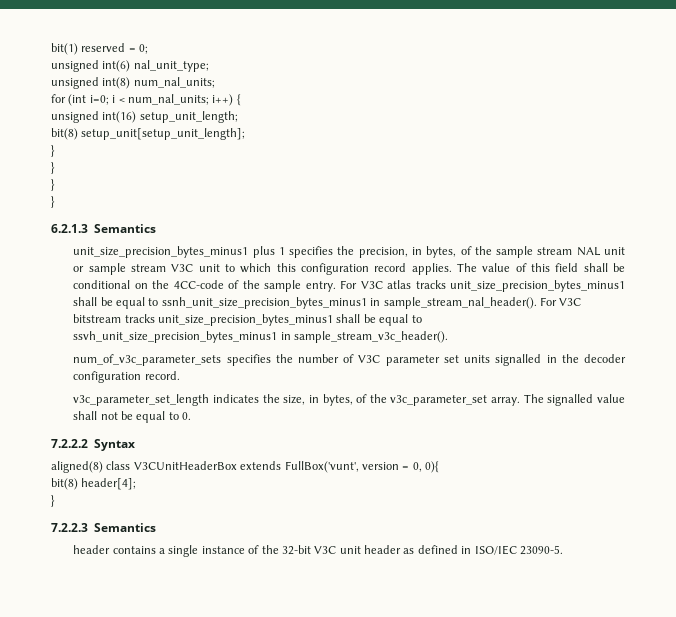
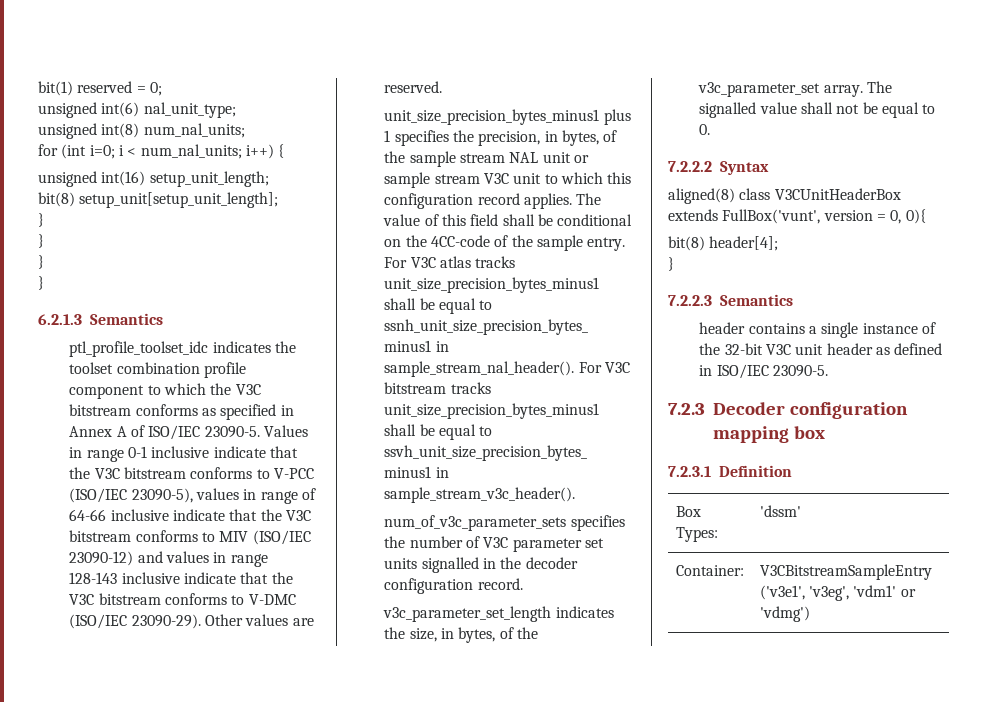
+ ptl_profile_toolset_idc indicates the toolset combination profile component to which the V3C bitstream conforms as specified in Annex A of ISO/IEC 23090-5. Values in range 0-1 inclusive indicate that the V3C bitstream conforms to V-PCC (ISO/IEC 23090-5), values in range of 64-66 inclusive indicate that the V3C bitstream conforms to MIV (ISO/IEC 23090-12) and values in range 128-143 inclusive indicate that the V3C bitstream conforms to V-DMC (ISO/IEC 23090-29). Other values are reserved.
+ 7.2.3 Decoder configuration mapping box
+ 7.2.3.1 Definition
+ Box Types: | 'dssm'
+ Container: | V3CBitstreamSampleEntry ('v3e1', 'v3eg', 'vdm1' or 'vdmg')

